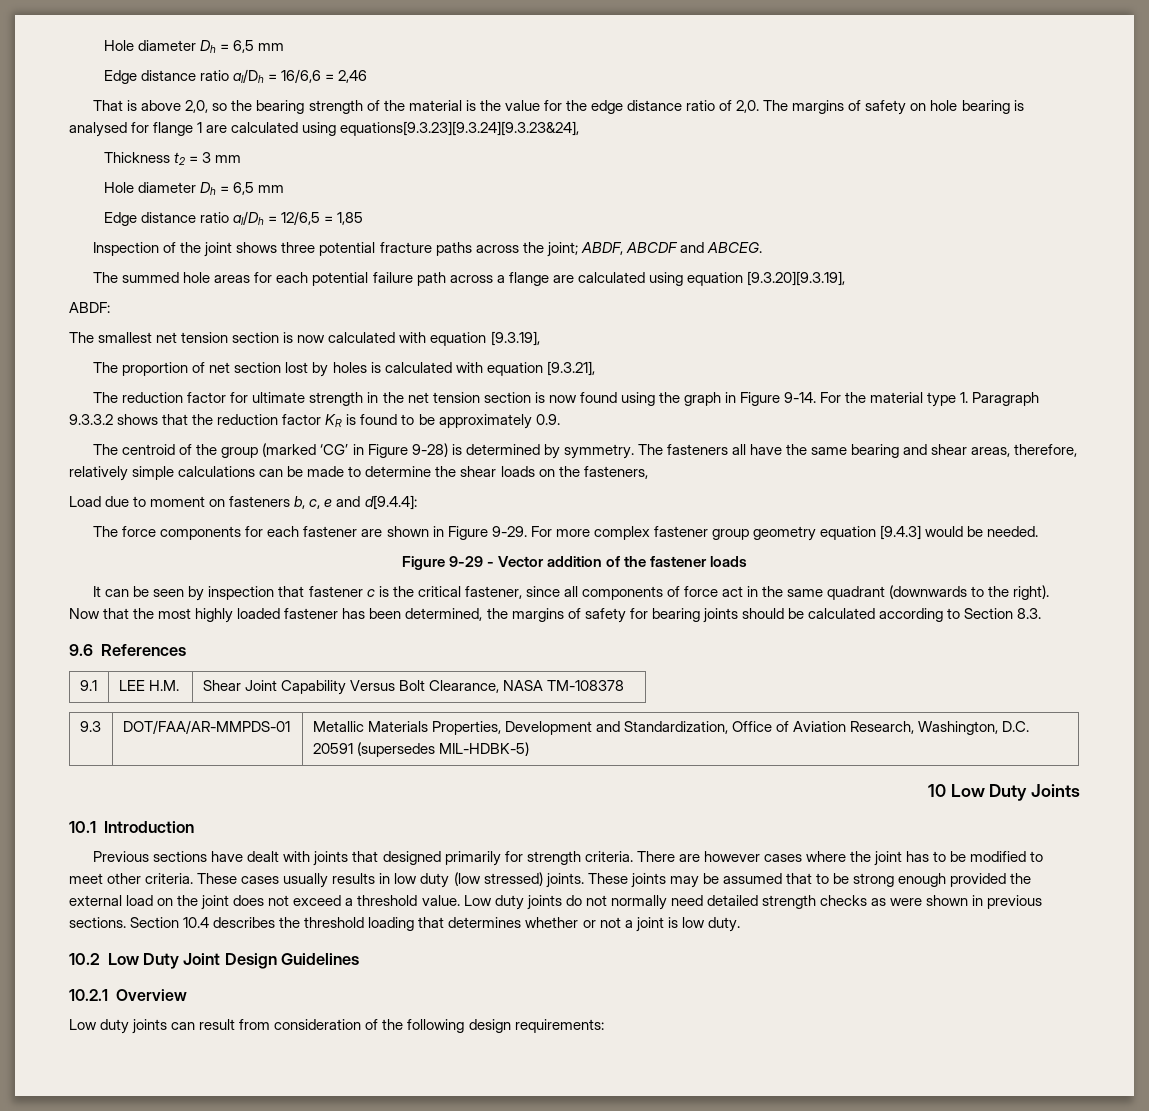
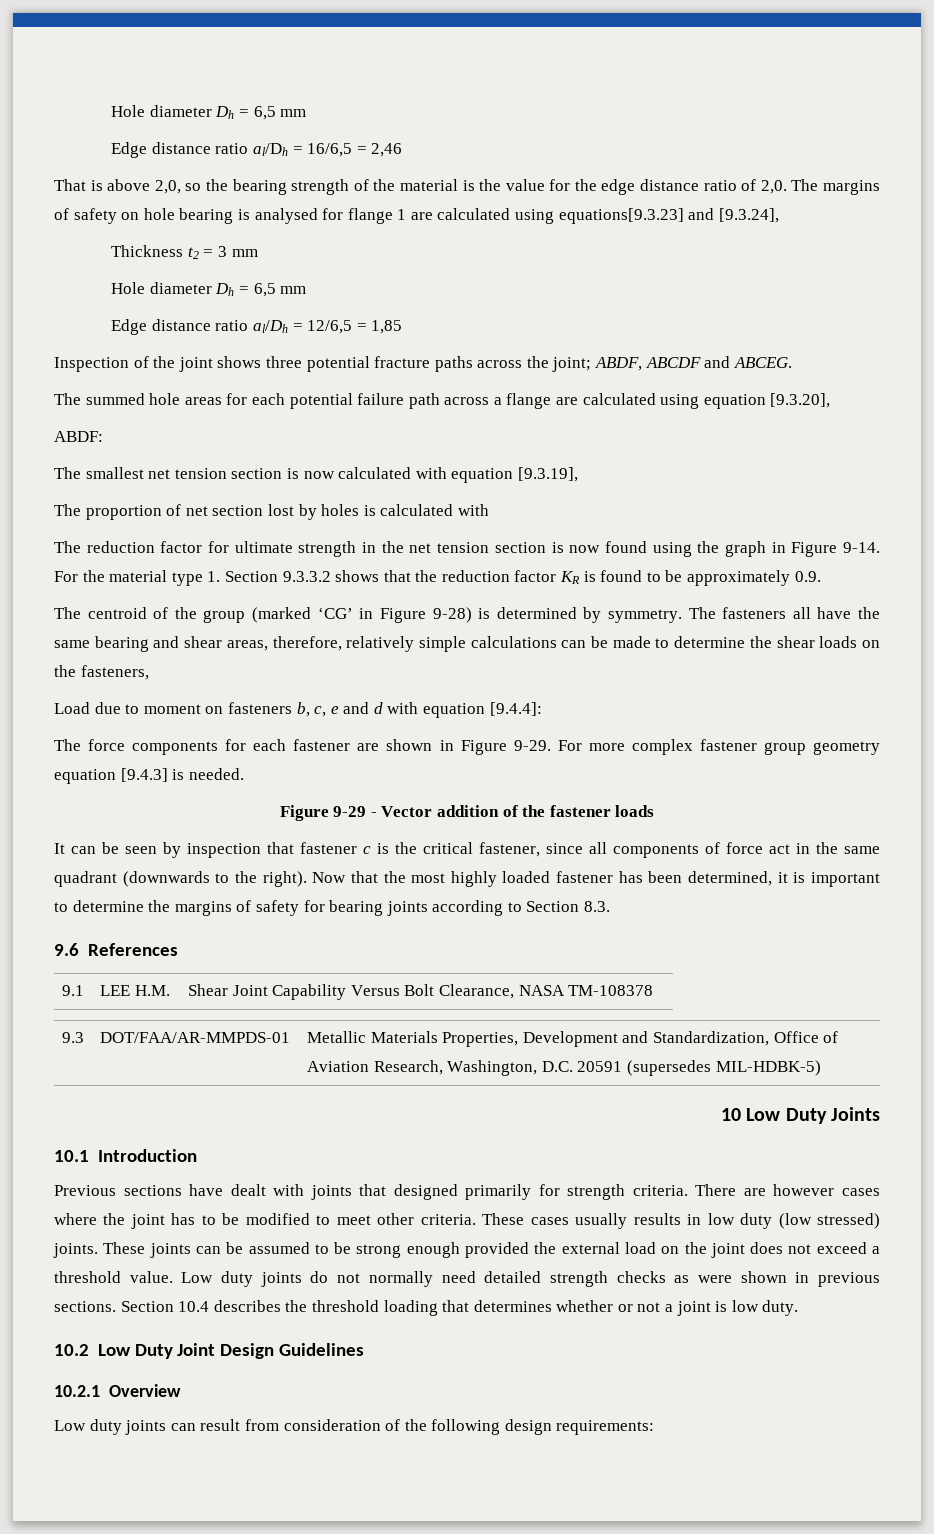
- Edge distance ratio al/Dh = 16/6,6 = 2,46
+ Edge distance ratio al/Dh = 16/6,5 = 2,46
- The margins of safety on hole bearing is analysed for flange 1 are calculated using equations[9.3.23][9.3.24][9.3.23&24],
+ The margins of safety on hole bearing is analysed for flange 1 are calculated using equations[9.3.23] and [9.3.24],
- The summed hole areas for each potential failure path across a flange are calculated using equation [9.3.20][9.3.19],
+ The summed hole areas for each potential failure path across a flange are calculated using equation [9.3.20],
- The proportion of net section lost by holes is calculated with equation [9.3.21],
+ The proportion of net section lost by holes is calculated with
- For the material type 1. Paragraph 9.3.3.2 shows that the reduction factor KR is found to be approximately 0.9.
+ For the material type 1. Section 9.3.3.2 shows that the reduction factor KR is found to be approximately 0.9.
- Load due to moment on fasteners b, c, e and d[9.4.4]:
+ Load due to moment on fasteners b, c, e and d with equation [9.4.4]:
- For more complex fastener group geometry equation [9.4.3] would be needed.
+ For more complex fastener group geometry equation [9.4.3] is needed.
- Now that the most highly loaded fastener has been determined, the margins of safety for bearing joints should be calculated according to Section 8.3.
+ Now that the most highly loaded fastener has been determined, it is important to determine the margins of safety for bearing joints according to Section 8.3.
- These joints may be assumed that to be strong enough provided the external load on the joint does not exceed a threshold value.
+ These joints can be assumed to be strong enough provided the external load on the joint does not exceed a threshold value.

